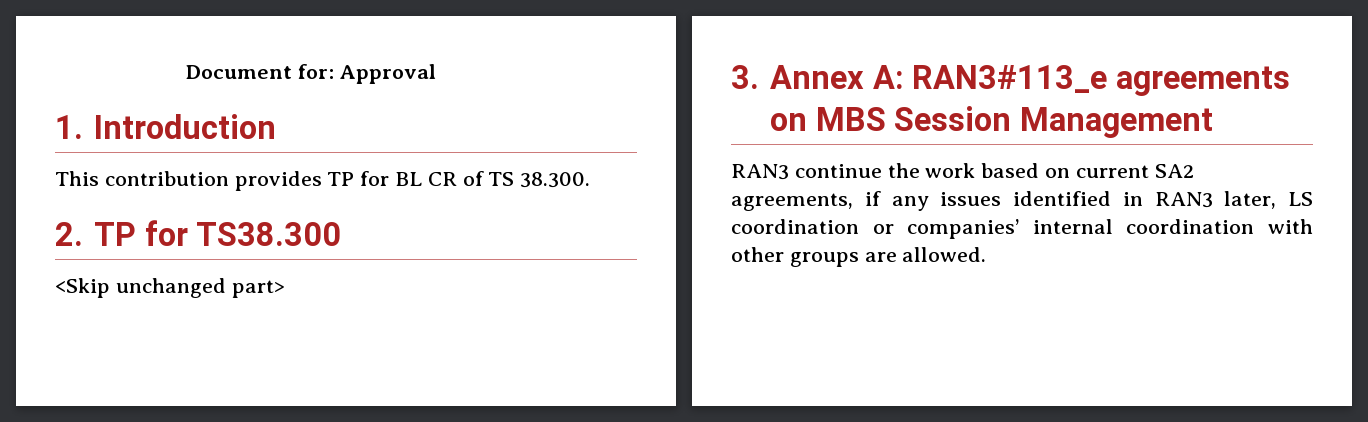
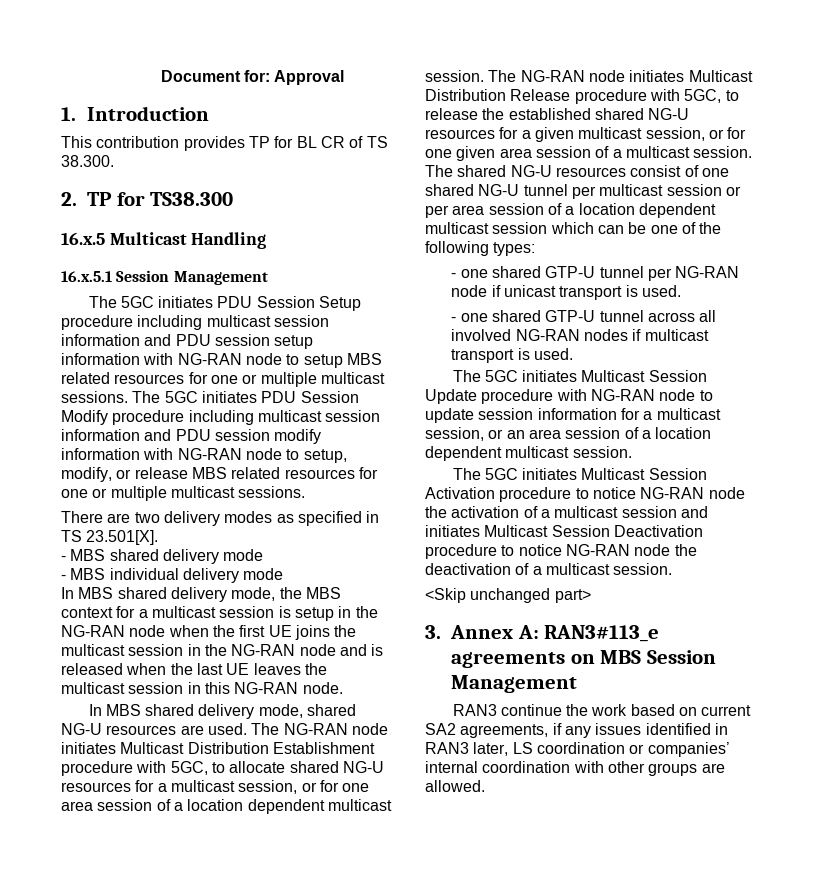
+ 16.x.5 Multicast Handling
+ 16.x.5.1 Session Management
+ The 5GC initiates PDU Session Setup procedure including multicast session information and PDU session setup information with NG-RAN node to setup MBS related resources for one or multiple multicast sessions. The 5GC initiates PDU Session Modify procedure including multicast session information and PDU session modify information with NG-RAN node to setup, modify, or release MBS related resources for one or multiple multicast sessions.
+ There are two delivery modes as specified in TS 23.501[X].
+ - MBS shared delivery mode
+ - MBS individual delivery mode
+ In MBS shared delivery mode, the MBS context for a multicast session is setup in the NG-RAN node when the first UE joins the multicast session in the NG-RAN node and is released when the last UE leaves the multicast session in this NG-RAN node.
+ In MBS shared delivery mode, shared NG-U resources are used. The NG-RAN node initiates Multicast Distribution Establishment procedure with 5GC, to allocate shared NG-U resources for a multicast session, or for one area session of a location dependent multicast session. The NG-RAN node initiates Multicast Distribution Release procedure with 5GC, to release the established shared NG-U resources for a given multicast session, or for one given area session of a multicast session. The shared NG-U resources consist of one shared NG-U tunnel per multicast session or per area session of a location dependent multicast session which can be one of the following types:
+ - one shared GTP-U tunnel per NG-RAN node if unicast transport is used.
+ - one shared GTP-U tunnel across all involved NG-RAN nodes if multicast transport is used.
+ The 5GC initiates Multicast Session Update procedure with NG-RAN node to update session information for a multicast session, or an area session of a location dependent multicast session.
+ The 5GC initiates Multicast Session Activation procedure to notice NG-RAN node the activation of a multicast session and initiates Multicast Session Deactivation procedure to notice NG-RAN node the deactivation of a multicast session.

